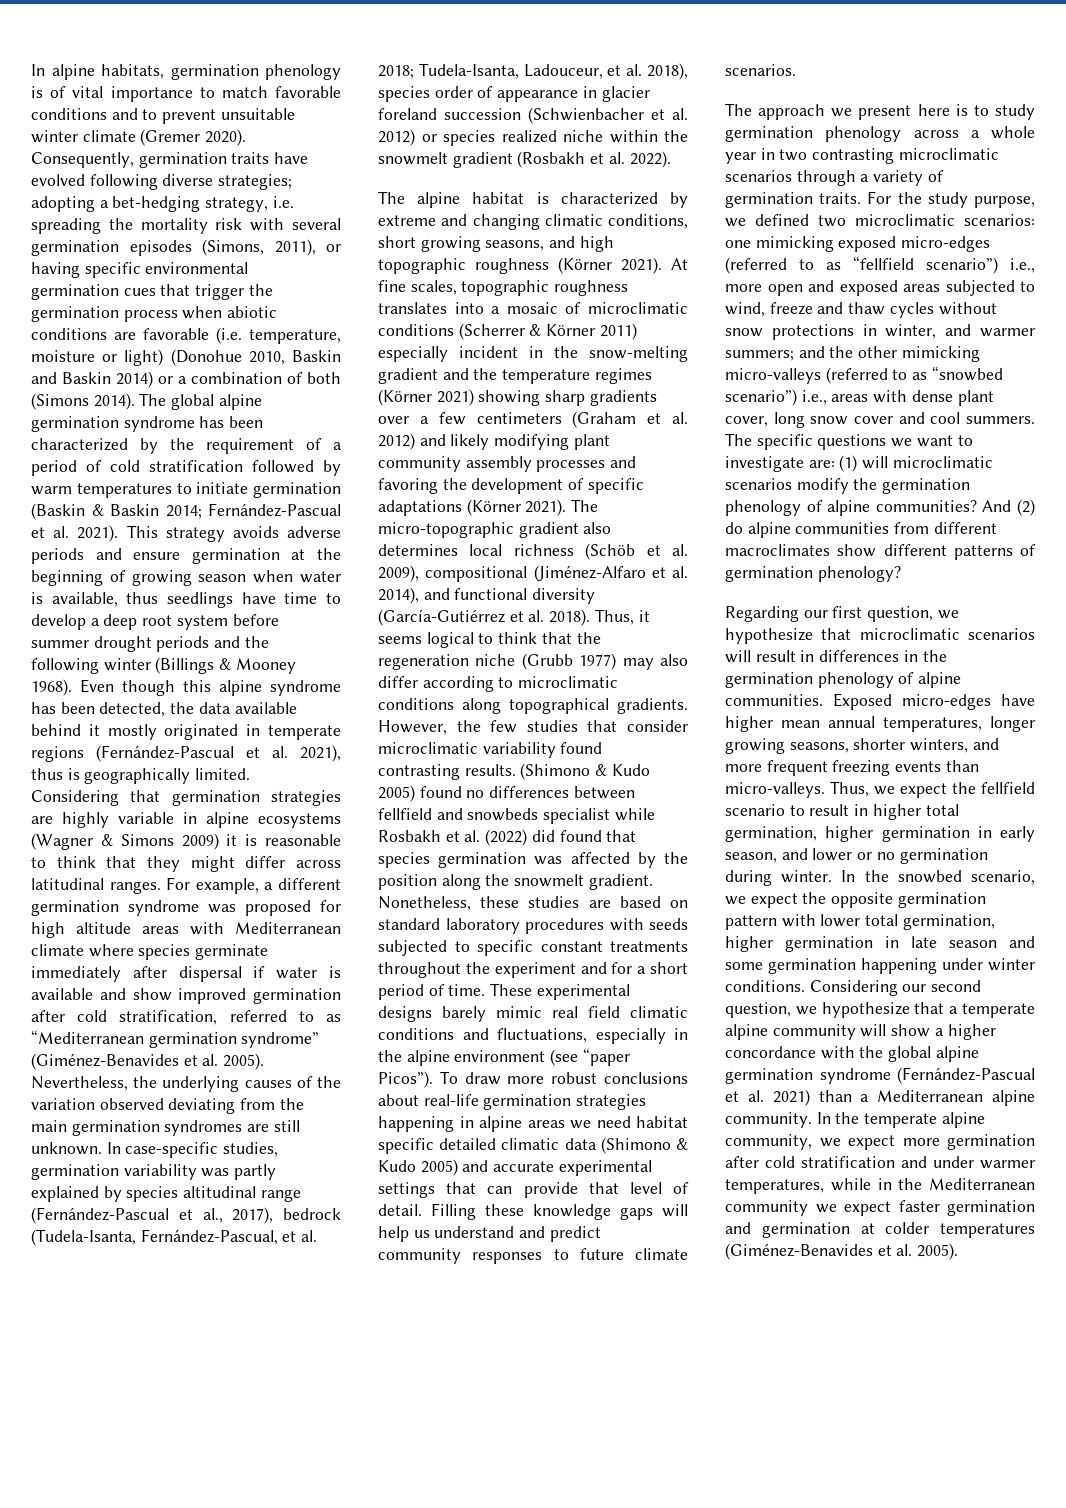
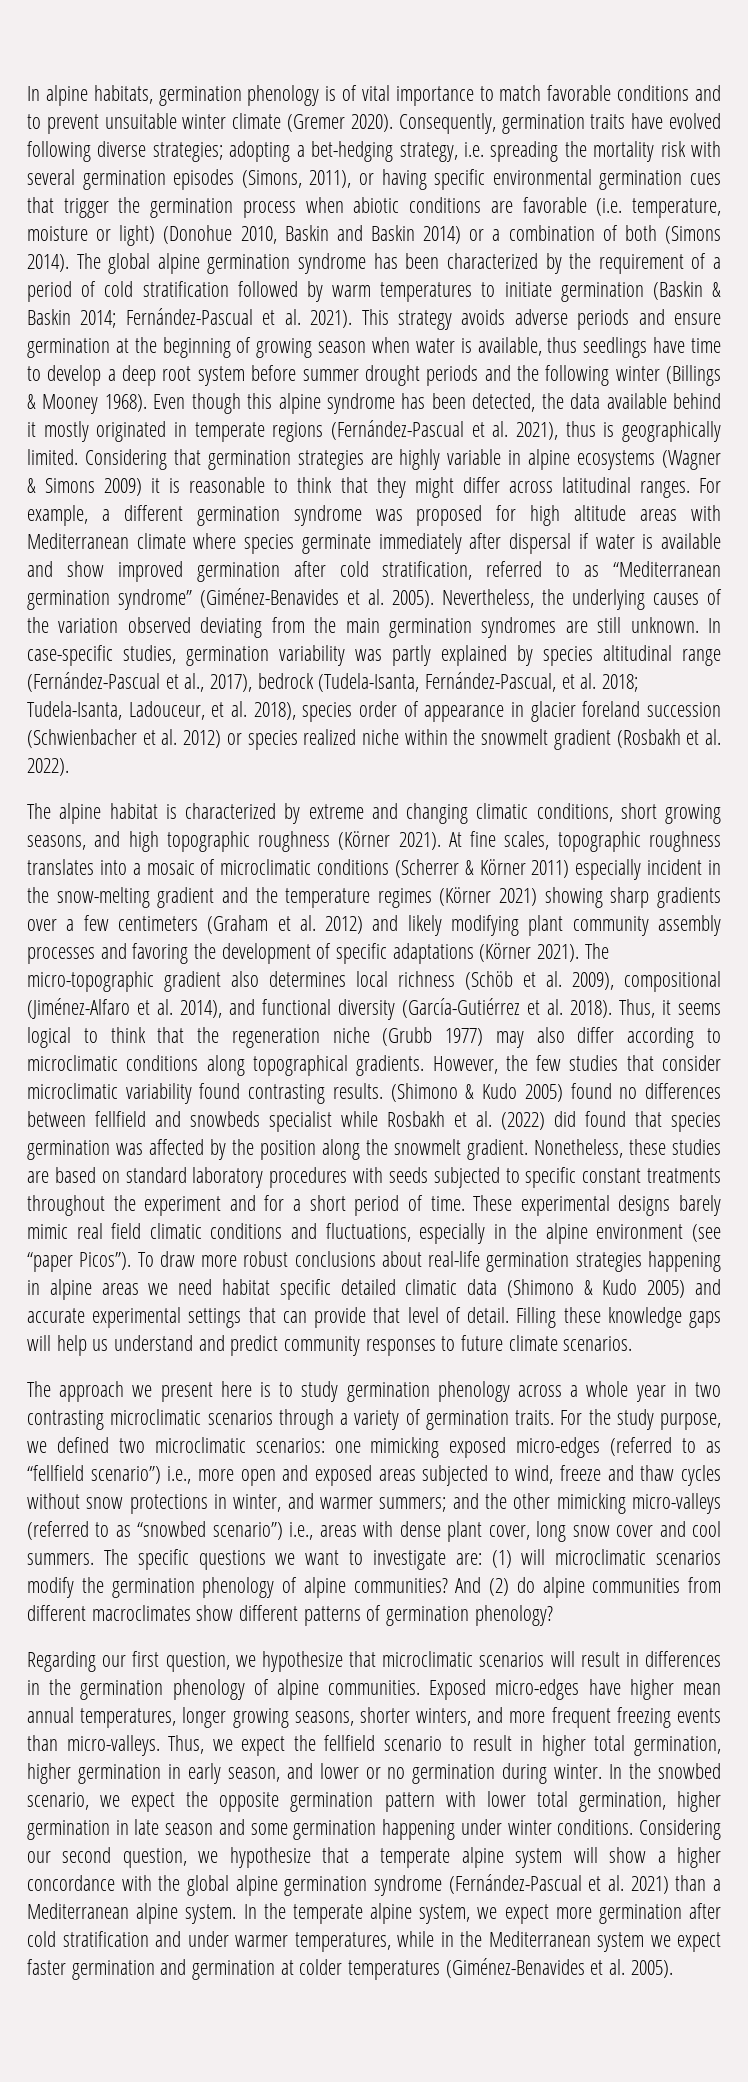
- Considering our second question, we hypothesize that a temperate alpine community will show a higher concordance with the global alpine germination syndrome (Fernández-Pascual et al. 2021) than a Mediterranean alpine community.
+ Considering our second question, we hypothesize that a temperate alpine system will show a higher concordance with the global alpine germination syndrome (Fernández-Pascual et al. 2021) than a Mediterranean alpine system.
- In the temperate alpine community, we expect more germination after cold stratification and under warmer temperatures, while in the Mediterranean community we expect faster germination and germination at colder temperatures (Giménez-Benavides et al. 2005).
+ In the temperate alpine system, we expect more germination after cold stratification and under warmer temperatures, while in the Mediterranean system we expect faster germination and germination at colder temperatures (Giménez-Benavides et al. 2005).

